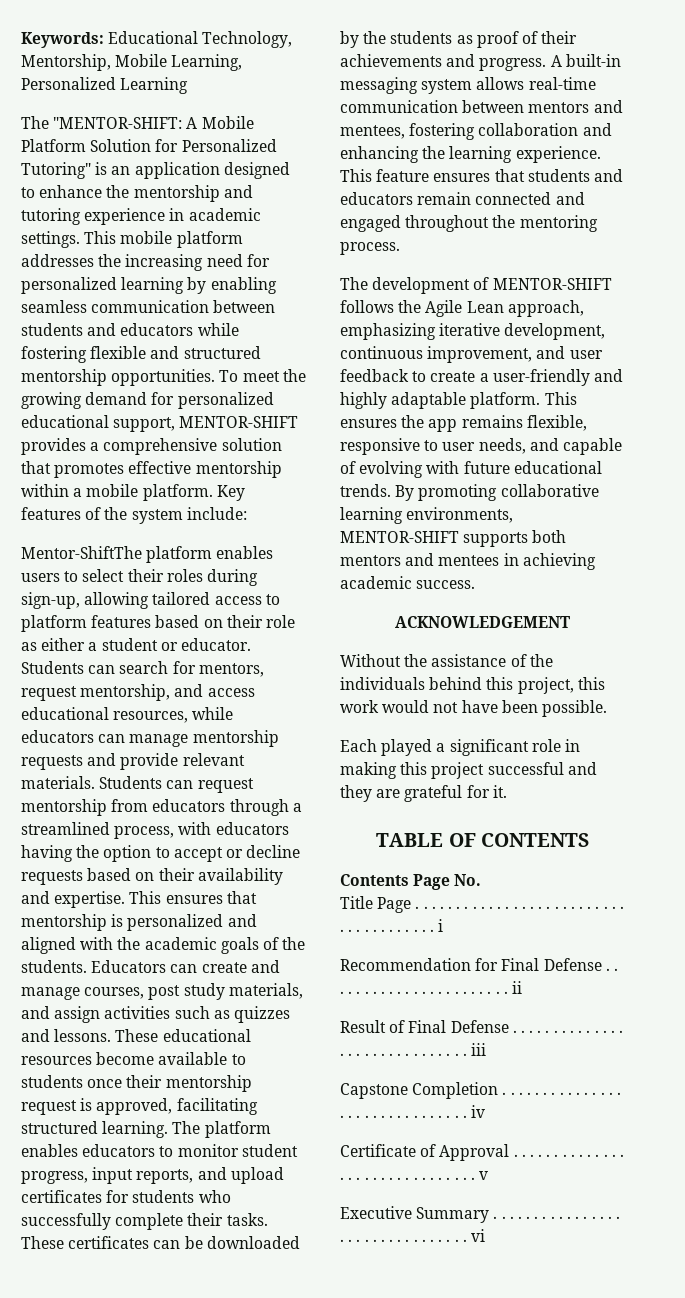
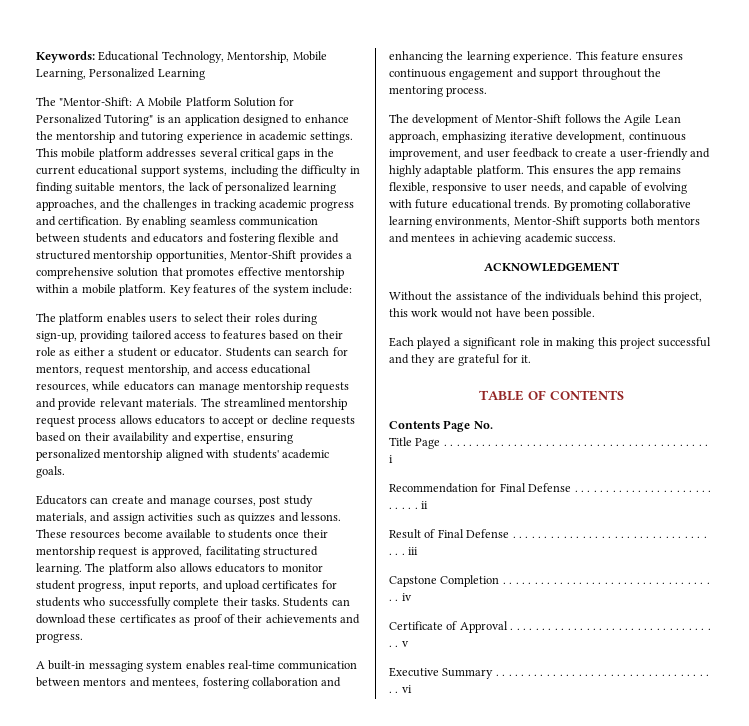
- The "MENTOR-SHIFT: A Mobile Platform Solution for Personalized Tutoring" is an application designed to enhance the mentorship and tutoring experience in academic settings.
+ The "Mentor-Shift: A Mobile Platform Solution for Personalized Tutoring" is an application designed to enhance the mentorship and tutoring experience in academic settings.
- This mobile platform addresses the increasing need for personalized learning by enabling seamless communication between students and educators while fostering flexible and structured mentorship opportunities. To meet the growing demand for personalized educational support, MENTOR-SHIFT provides a comprehensive solution that promotes effective mentorship within a mobile platform.
+ This mobile platform addresses several critical gaps in the current educational support systems, including the difficulty in finding suitable mentors, the lack of personalized learning approaches, and the challenges in tracking academic progress and certification. By enabling seamless communication between students and educators and fostering flexible and structured mentorship opportunities, Mentor-Shift provides a comprehensive solution that promotes effective mentorship within a mobile platform.
- Mentor-ShiftThe platform enables users to select their roles during sign-up, allowing tailored access to platform features based on their role as either a student or educator.
+ The platform enables users to select their roles during sign-up, providing tailored access to features based on their role as either a student or educator.
- Students can request mentorship from educators through a streamlined process, with educators having the option to accept or decline requests based on their availability and expertise. This ensures that mentorship is personalized and aligned with the academic goals of the students. Educators can create and manage courses, post study materials, and assign activities such as quizzes and lessons.
+ The streamlined mentorship request process allows educators to accept or decline requests based on their availability and expertise, ensuring personalized mentorship aligned with students' academic goals.
+ Educators can create and manage courses, post study materials, and assign activities such as quizzes and lessons.
- These educational resources become available to students once their mentorship request is approved, facilitating structured learning.
+ These resources become available to students once their mentorship request is approved, facilitating structured learning.
- The platform enables educators to monitor student progress, input reports, and upload certificates for students who successfully complete their tasks.
+ The platform also allows educators to monitor student progress, input reports, and upload certificates for students who successfully complete their tasks.
- These certificates can be downloaded by the students as proof of their achievements and progress. A built-in messaging system allows real-time communication between mentors and mentees, fostering collaboration and enhancing the learning experience.
+ Students can download these certificates as proof of their achievements and progress.
+ A built-in messaging system enables real-time communication between mentors and mentees, fostering collaboration and enhancing the learning experience.
- This feature ensures that students and educators remain connected and engaged throughout the mentoring process.
+ This feature ensures continuous engagement and support throughout the mentoring process.
- The development of MENTOR-SHIFT follows the Agile Lean approach, emphasizing iterative development, continuous improvement, and user feedback to create a user-friendly and highly adaptable platform.
+ The development of Mentor-Shift follows the Agile Lean approach, emphasizing iterative development, continuous improvement, and user feedback to create a user-friendly and highly adaptable platform.
- By promoting collaborative learning environments, MENTOR-SHIFT supports both mentors and mentees in achieving academic success.
+ By promoting collaborative learning environments, Mentor-Shift supports both mentors and mentees in achieving academic success.
- Title Page . . . . . . . . . . . . . . . . . . . . . . . . . . . . . . . . . . . . . . i
+ Title Page . . . . . . . . . . . . . . . . . . . . . . . . . . . . . . . . . . . . . . . . . . i
- Recommendation for Final Defense . . . . . . . . . . . . . . . . . . . . . . . ii
+ Recommendation for Final Defense . . . . . . . . . . . . . . . . . . . . . . . . . . . ii
- Result of Final Defense . . . . . . . . . . . . . . . . . . . . . . . . . . . . . . iii
+ Result of Final Defense . . . . . . . . . . . . . . . . . . . . . . . . . . . . . . . . . . iii
- Capstone Completion . . . . . . . . . . . . . . . . . . . . . . . . . . . . . . . iv
+ Capstone Completion . . . . . . . . . . . . . . . . . . . . . . . . . . . . . . . . . . . iv
- Certificate of Approval . . . . . . . . . . . . . . . . . . . . . . . . . . . . . . . v
+ Certificate of Approval . . . . . . . . . . . . . . . . . . . . . . . . . . . . . . . . . . v
- Executive Summary . . . . . . . . . . . . . . . . . . . . . . . . . . . . . . . . vi
+ Executive Summary . . . . . . . . . . . . . . . . . . . . . . . . . . . . . . . . . . . . vi

